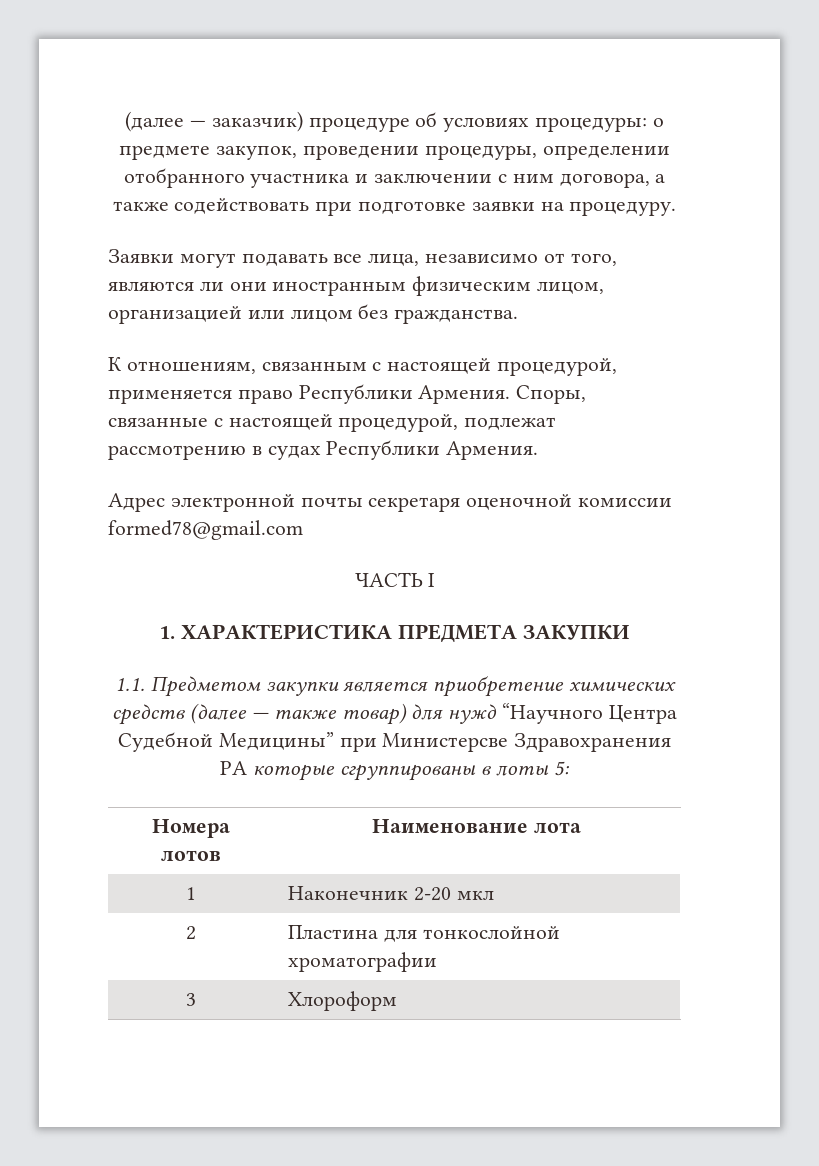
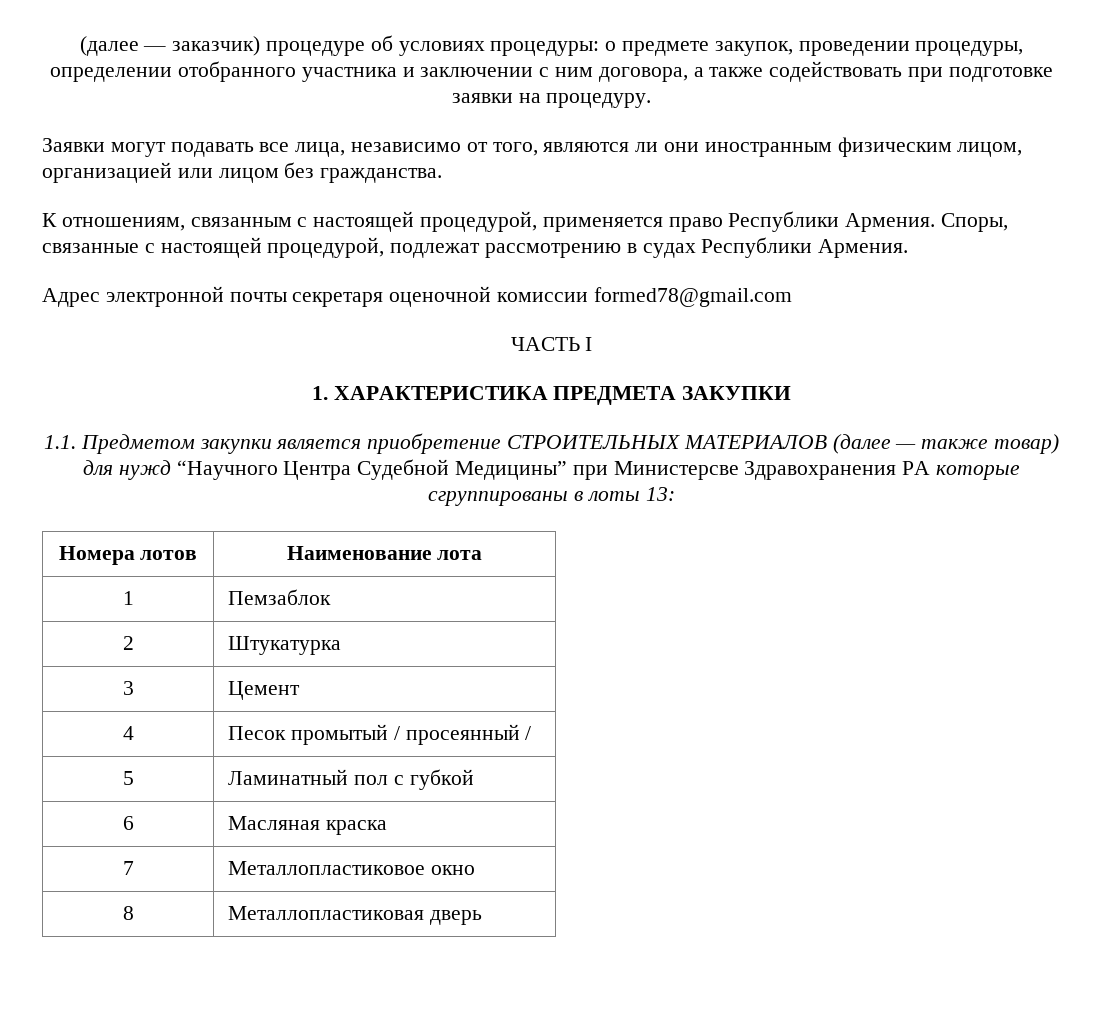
- 1.1. Предметом закупки является приобретение химических средств (далее — также товар) для нужд “Научного Центра Судебной Медицины” при Министерсве Здравохранения РА которые сгруппированы в лоты 5:
+ 1.1. Предметом закупки является приобретение СТРОИТЕЛЬНЫХ МАТЕРИАЛОВ (далее — также товар) для нужд “Научного Центра Судебной Медицины” при Министерсве Здравохранения РА которые сгруппированы в лоты 13:
- 1 | Наконечник 2-20 мкл
- 2 | Пластина для тонкослойной хроматографии
- 3 | Хлороформ
+ 1 | Пемзаблок
+ 2 | Штукатурка
+ 3 | Цемент
+ 4 | Песок промытый / просеянный /
+ 5 | Ламинатный пол с губкой
+ 6 | Масляная краска
+ 7 | Металлопластиковое окно
+ 8 | Металлопластиковая дверь

